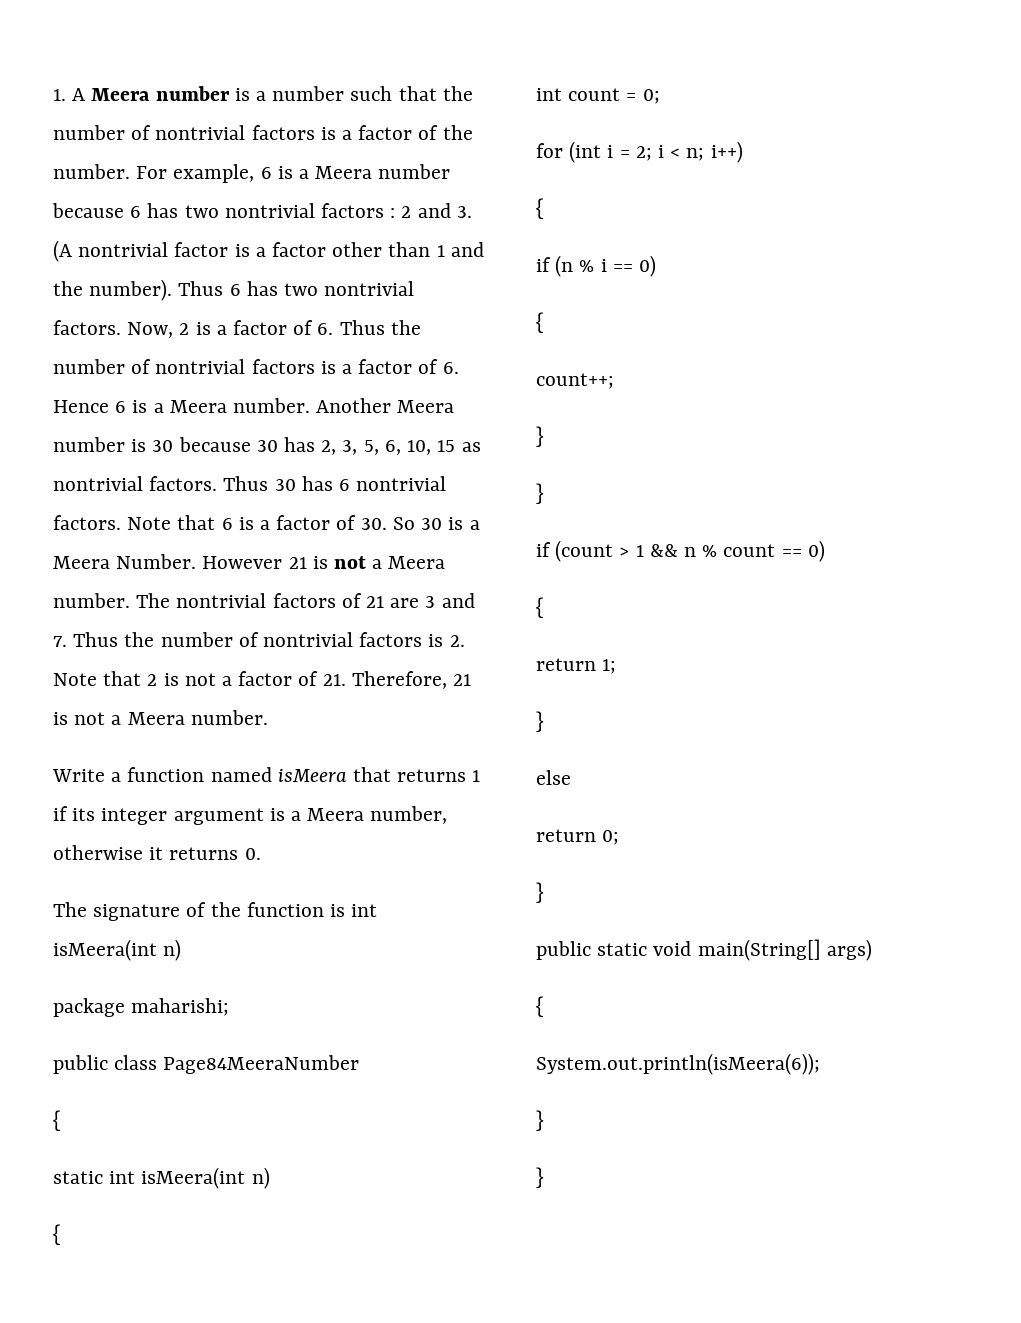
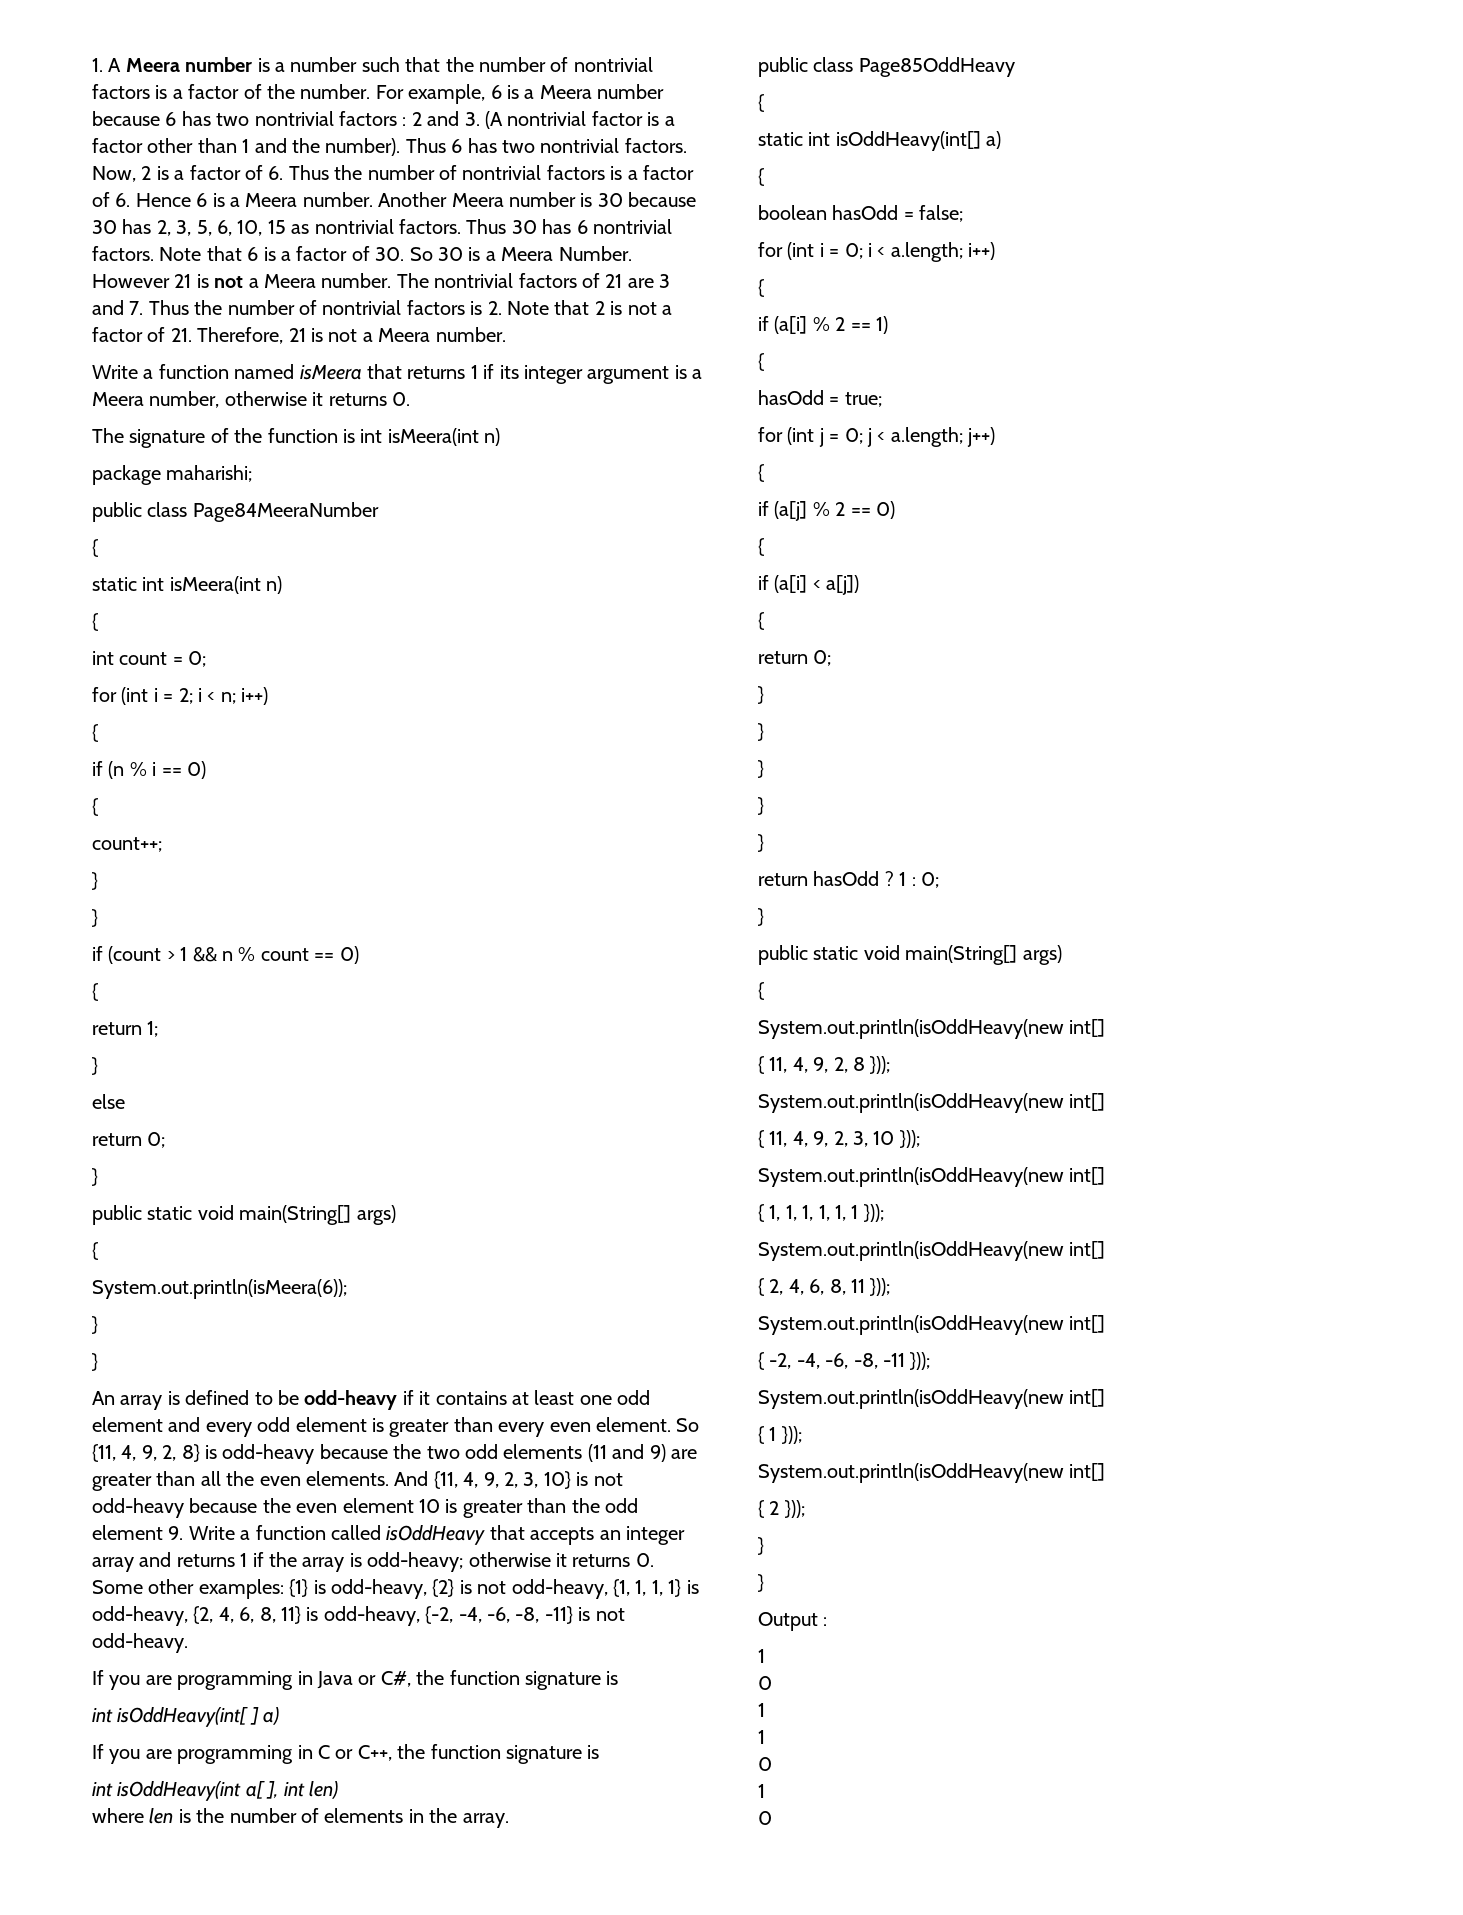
+ An array is defined to be odd-heavy if it contains at least one odd element and every odd element is greater than every even element. So {11, 4, 9, 2, 8} is odd-heavy because the two odd elements (11 and 9) are greater than all the even elements. And {11, 4, 9, 2, 3, 10} is not odd-heavy because the even element 10 is greater than the odd element 9. Write a function called isOddHeavy that accepts an integer array and returns 1 if the array is odd-heavy; otherwise it returns 0. Some other examples: {1} is odd-heavy, {2} is not odd-heavy, {1, 1, 1, 1} is odd-heavy, {2, 4, 6, 8, 11} is odd-heavy, {-2, -4, -6, -8, -11} is not odd-heavy.
+ If you are programming in Java or C#, the function signature is
+ int isOddHeavy(int[ ] a)
+ If you are programming in C or C++, the function signature is
+ int isOddHeavy(int a[ ], int len)
+ where len is the number of elements in the array.
+ public class Page85OddHeavy
+ {
+ static int isOddHeavy(int[] a)
+ {
+ boolean hasOdd = false;
+ for (int i = 0; i < a.length; i++)
+ {
+ if (a[i] % 2 == 1)
+ {
+ hasOdd = true;
+ for (int j = 0; j < a.length; j++)
+ {
+ if (a[j] % 2 == 0)
+ {
+ if (a[i] < a[j])
+ {
+ return 0;
+ }
+ }
+ }
+ }
+ }
+ return hasOdd ? 1 : 0;
+ }
+ public static void main(String[] args)
+ {
+ System.out.println(isOddHeavy(new int[]
+ { 11, 4, 9, 2, 8 }));
+ System.out.println(isOddHeavy(new int[]
+ { 11, 4, 9, 2, 3, 10 }));
+ System.out.println(isOddHeavy(new int[]
+ { 1, 1, 1, 1, 1, 1 }));
+ System.out.println(isOddHeavy(new int[]
+ { 2, 4, 6, 8, 11 }));
+ System.out.println(isOddHeavy(new int[]
+ { -2, -4, -6, -8, -11 }));
+ System.out.println(isOddHeavy(new int[]
+ { 1 }));
+ System.out.println(isOddHeavy(new int[]
+ { 2 }));
+ }
+ }
+ Output :
+ 1
+ 0
+ 1
+ 1
+ 0
+ 1
+ 0

